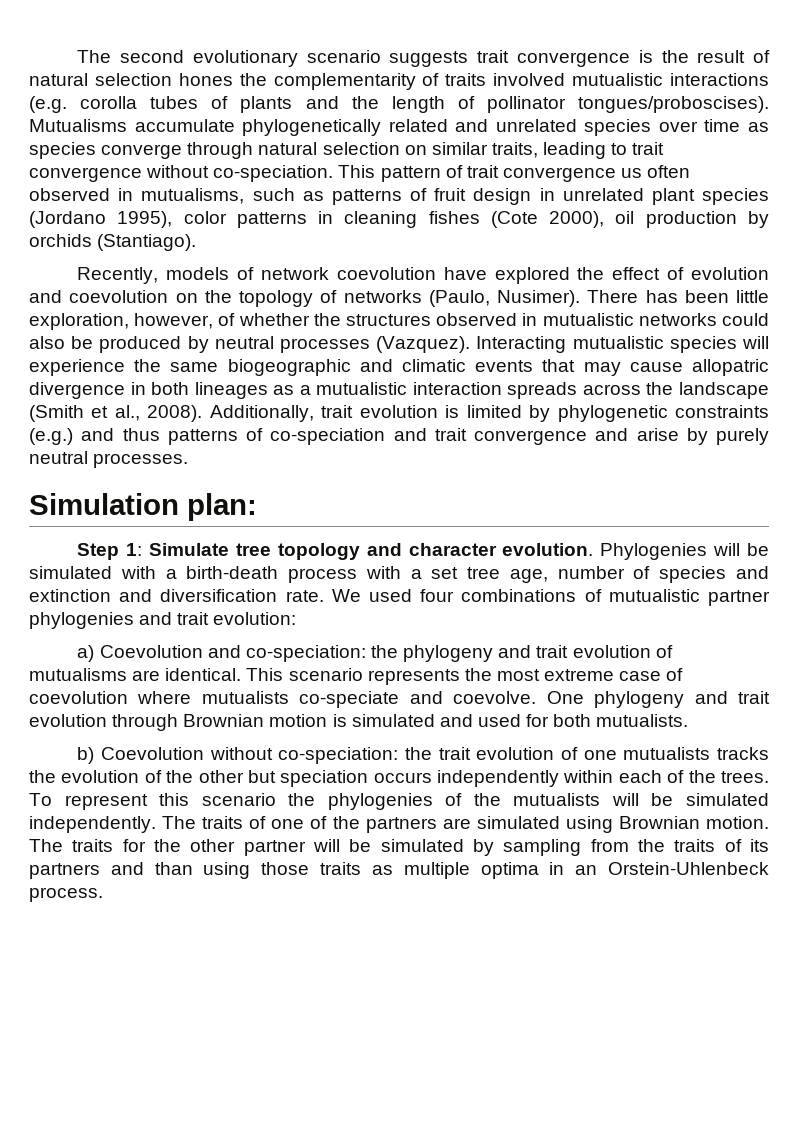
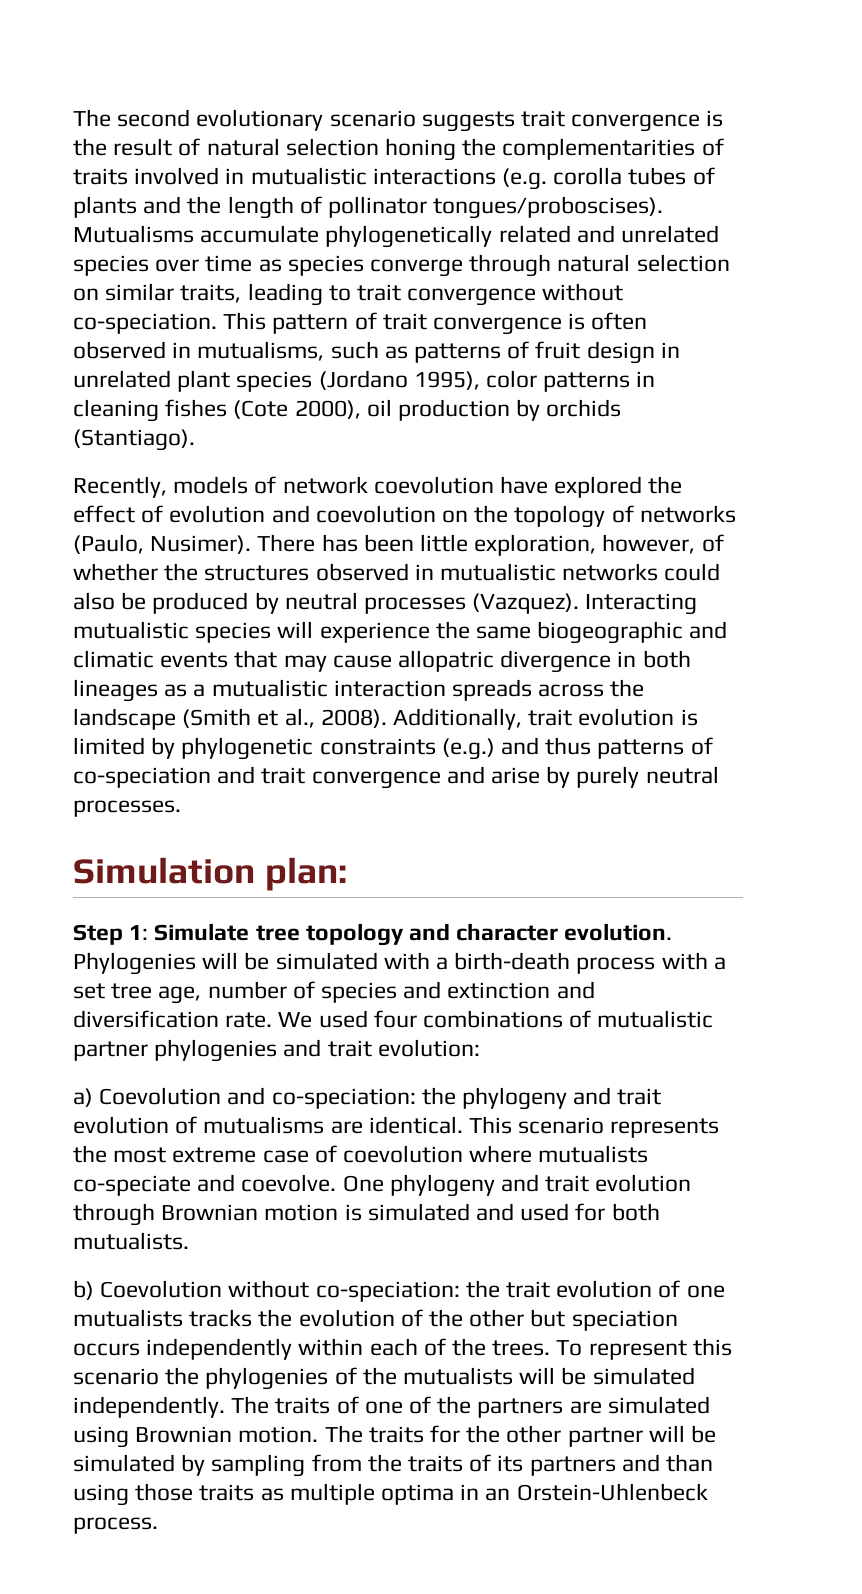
- The second evolutionary scenario suggests trait convergence is the result of natural selection hones the complementarity of traits involved mutualistic interactions (e.g. corolla tubes of plants and the length of pollinator tongues/proboscises).
+ The second evolutionary scenario suggests trait convergence is the result of natural selection honing the complementarities of traits involved in mutualistic interactions (e.g. corolla tubes of plants and the length of pollinator tongues/proboscises).
- This pattern of trait convergence us often observed in mutualisms, such as patterns of fruit design in unrelated plant species (Jordano 1995), color patterns in cleaning fishes (Cote 2000), oil production by orchids (Stantiago).
+ This pattern of trait convergence is often observed in mutualisms, such as patterns of fruit design in unrelated plant species (Jordano 1995), color patterns in cleaning fishes (Cote 2000), oil production by orchids (Stantiago).

